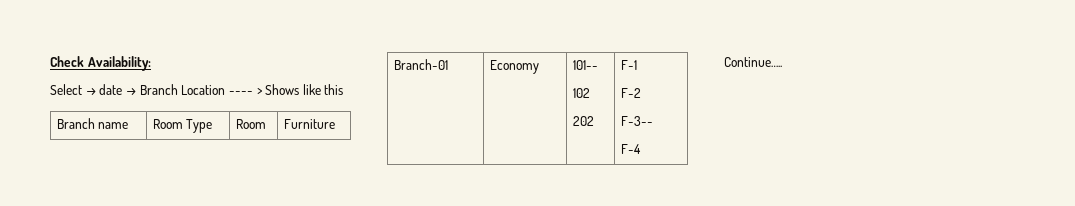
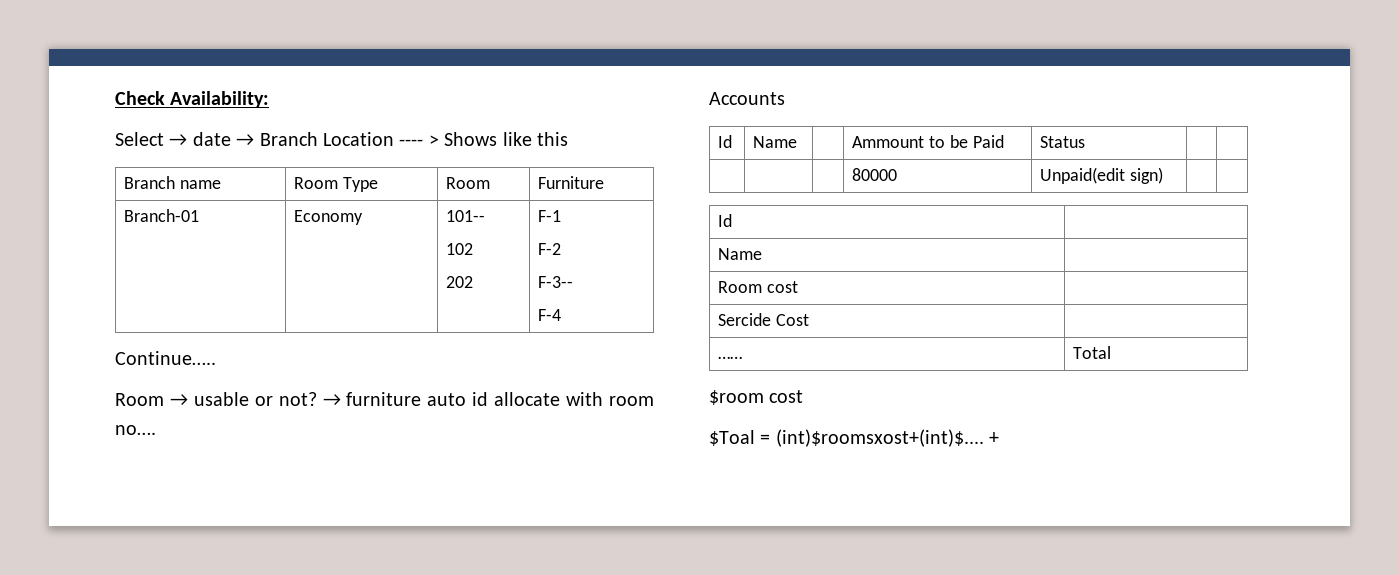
+ Room → usable or not? → furniture auto id allocate with room no….
+ Accounts
+ Id | Name | | Ammount to be Paid | Status | |
+ | | | 80000 | Unpaid(edit sign) | |
+ Id |
+ Name |
+ Room cost |
+ Sercide Cost |
+ …… | Total
+ $room cost
+ $Toal = (int)$roomsxost+(int)$.... +

